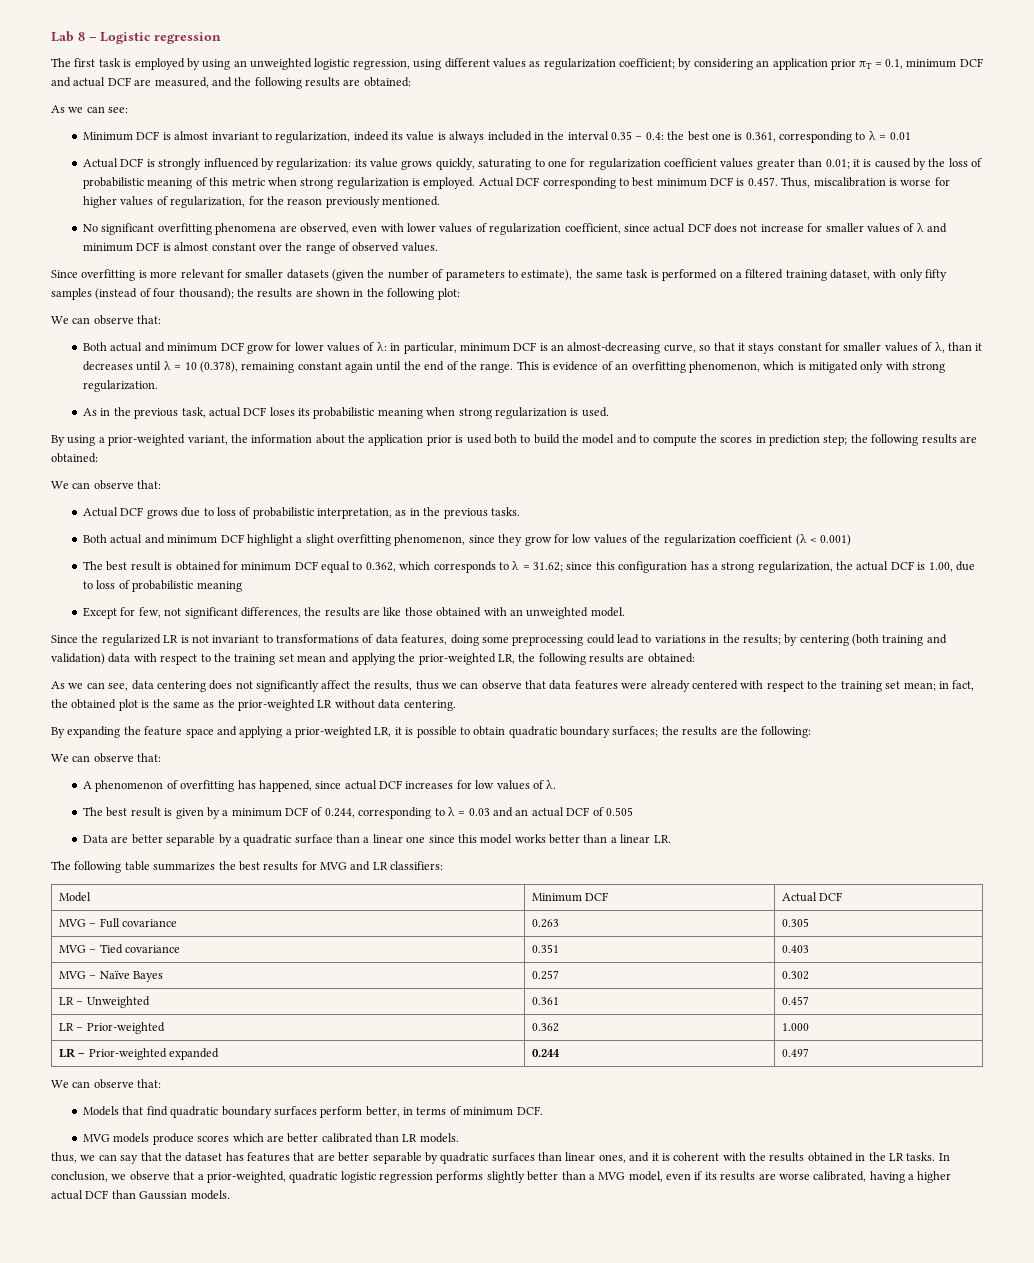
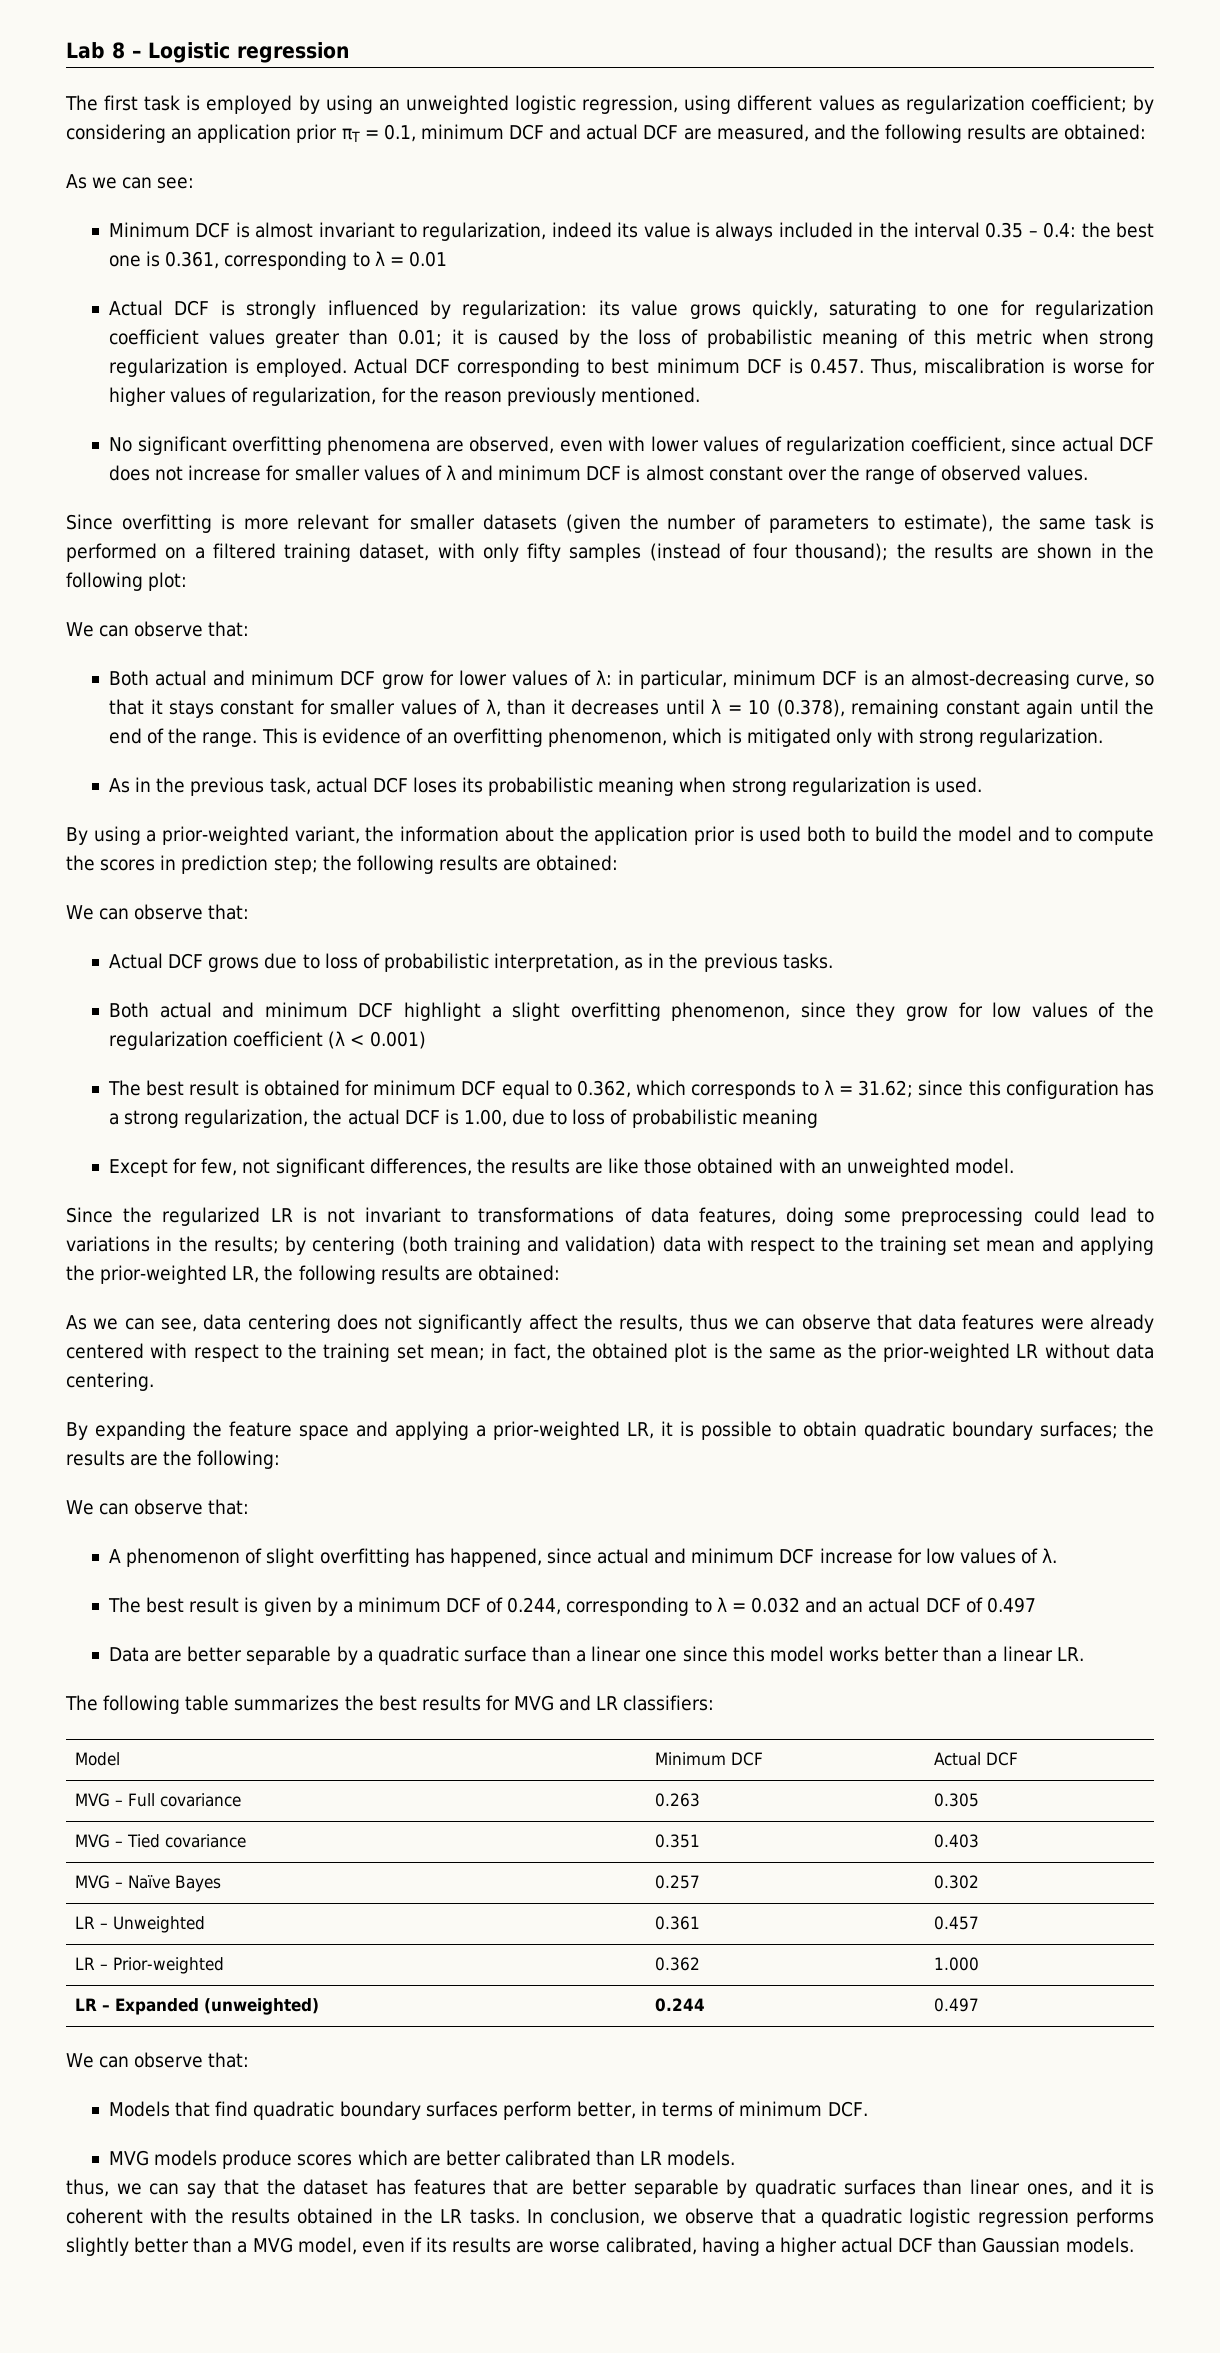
- A phenomenon of overfitting has happened, since actual DCF increases for low values of λ.
+ A phenomenon of slight overfitting has happened, since actual and minimum DCF increase for low values of λ.
- The best result is given by a minimum DCF of 0.244, corresponding to λ = 0.03 and an actual DCF of 0.505
+ The best result is given by a minimum DCF of 0.244, corresponding to λ = 0.032 and an actual DCF of 0.497
- LR – Prior-weighted expanded | 0.244 | 0.497
+ LR – Expanded (unweighted) | 0.244 | 0.497
- In conclusion, we observe that a prior-weighted, quadratic logistic regression performs slightly better than a MVG model, even if its results are worse calibrated, having a higher actual DCF than Gaussian models.
+ In conclusion, we observe that a quadratic logistic regression performs slightly better than a MVG model, even if its results are worse calibrated, having a higher actual DCF than Gaussian models.

